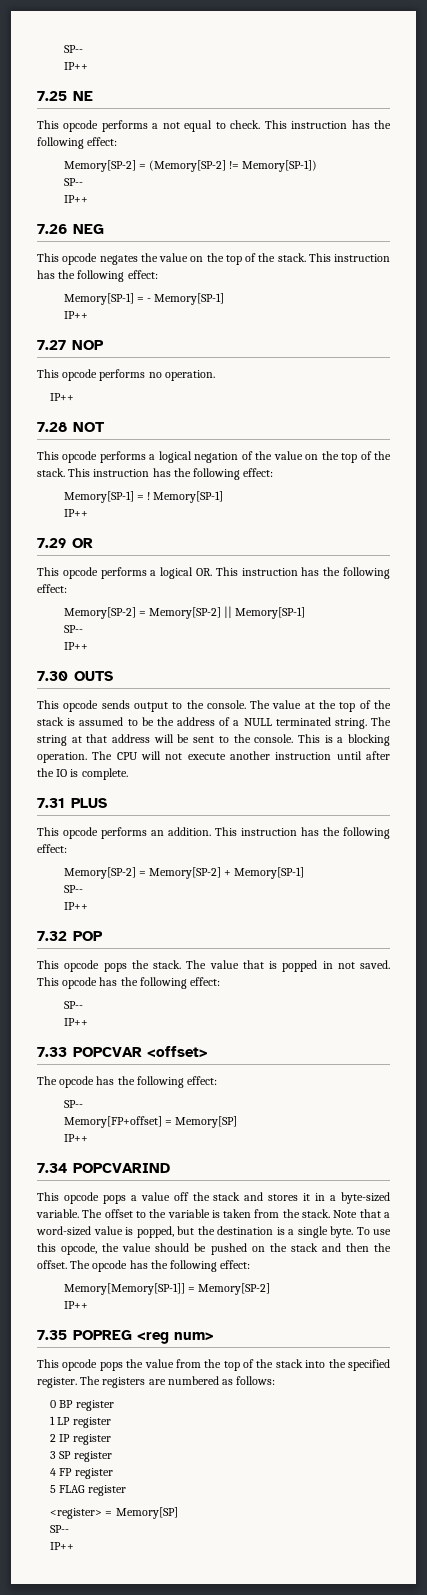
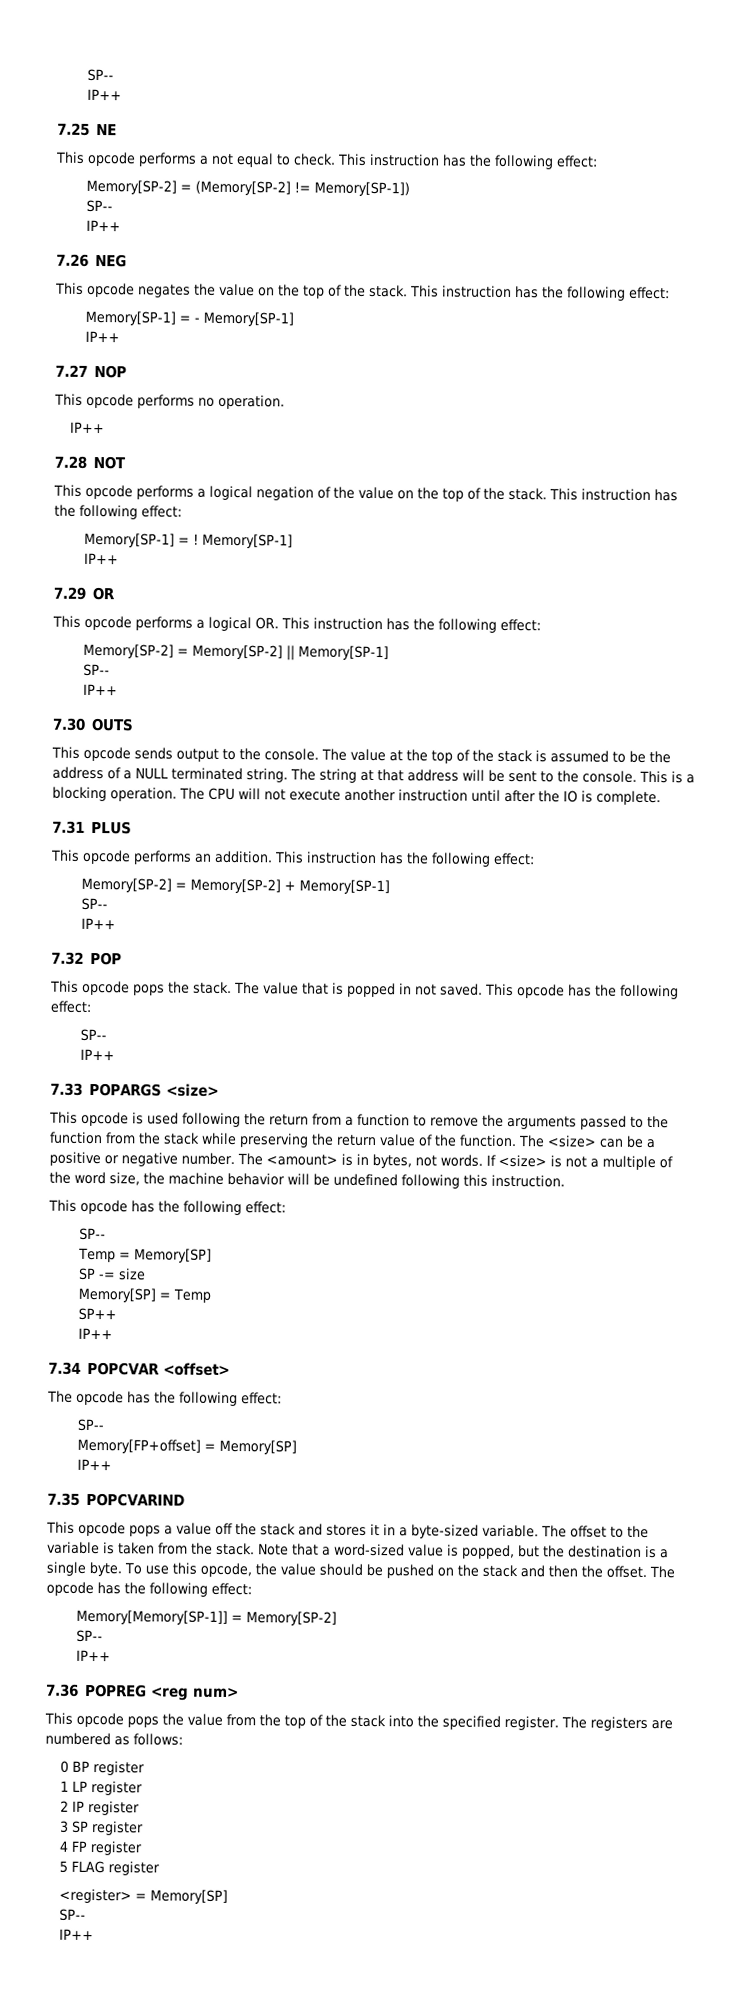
- 7.33 POPCVAR <offset>
+ 7.33 POPARGS <size>
+ This opcode is used following the return from a function to remove the arguments passed to the function from the stack while preserving the return value of the function. The <size> can be a positive or negative number. The <amount> is in bytes, not words. If <size> is not a multiple of the word size, the machine behavior will be undefined following this instruction.
+ This opcode has the following effect:
+ SP--
+ Temp = Memory[SP]
+ SP -= size
+ Memory[SP] = Temp
+ SP++
+ IP++
+ 7.34 POPCVAR <offset>
- 7.34 POPCVARIND
+ 7.35 POPCVARIND
  Memory[Memory[SP-1]] = Memory[SP-2]
+ SP--
  IP++
- 7.35 POPREG <reg num>
+ 7.36 POPREG <reg num>

